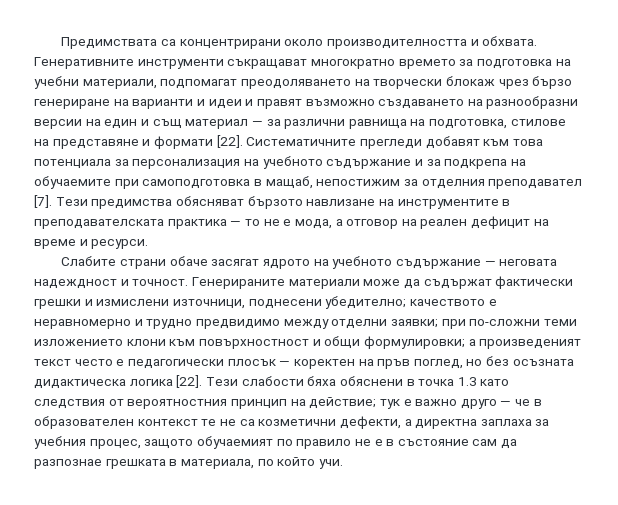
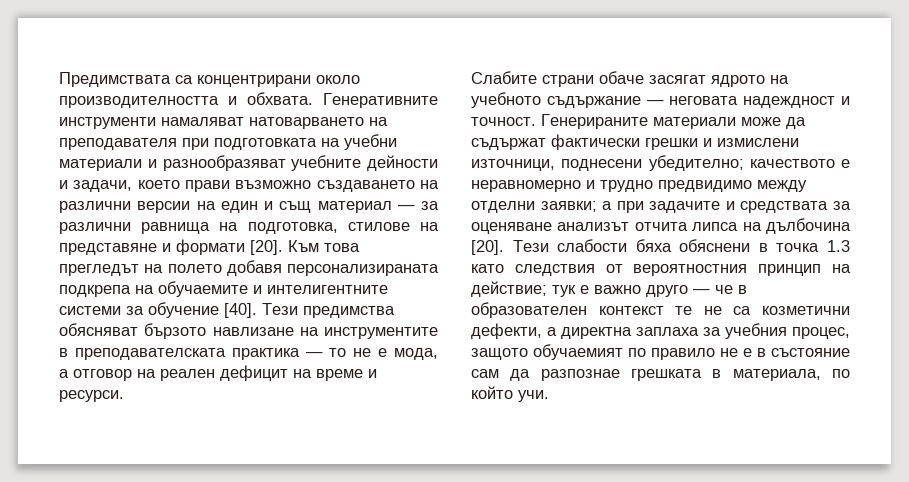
- Генеративните инструменти съкращават многократно времето за подготовка на учебни материали, подпомагат преодоляването на творчески блокаж чрез бързо генериране на варианти и идеи и правят възможно създаването на разнообразни версии на един и същ материал — за различни равнища на подготовка, стилове на представяне и формати [22]. Систематичните прегледи добавят към това потенциала за персонализация на учебното съдържание и за подкрепа на обучаемите при самоподготовка в мащаб, непостижим за отделния преподавател [7].
+ Генеративните инструменти намаляват натоварването на преподавателя при подготовката на учебни материали и разнообразяват учебните дейности и задачи, което прави възможно създаването на различни версии на един и същ материал — за различни равнища на подготовка, стилове на представяне и формати [20]. Към това прегледът на полето добавя персонализираната подкрепа на обучаемите и интелигентните системи за обучение [40].
- Генерираните материали може да съдържат фактически грешки и измислени източници, поднесени убедително; качеството е неравномерно и трудно предвидимо между отделни заявки; при по-сложни теми изложението клони към повърхностност и общи формулировки; а произведеният текст често е педагогически плосък — коректен на пръв поглед, но без осъзната дидактическа логика [22].
+ Генерираните материали може да съдържат фактически грешки и измислени източници, поднесени убедително; качеството е неравномерно и трудно предвидимо между отделни заявки; а при задачите и средствата за оценяване анализът отчита липса на дълбочина [20].

